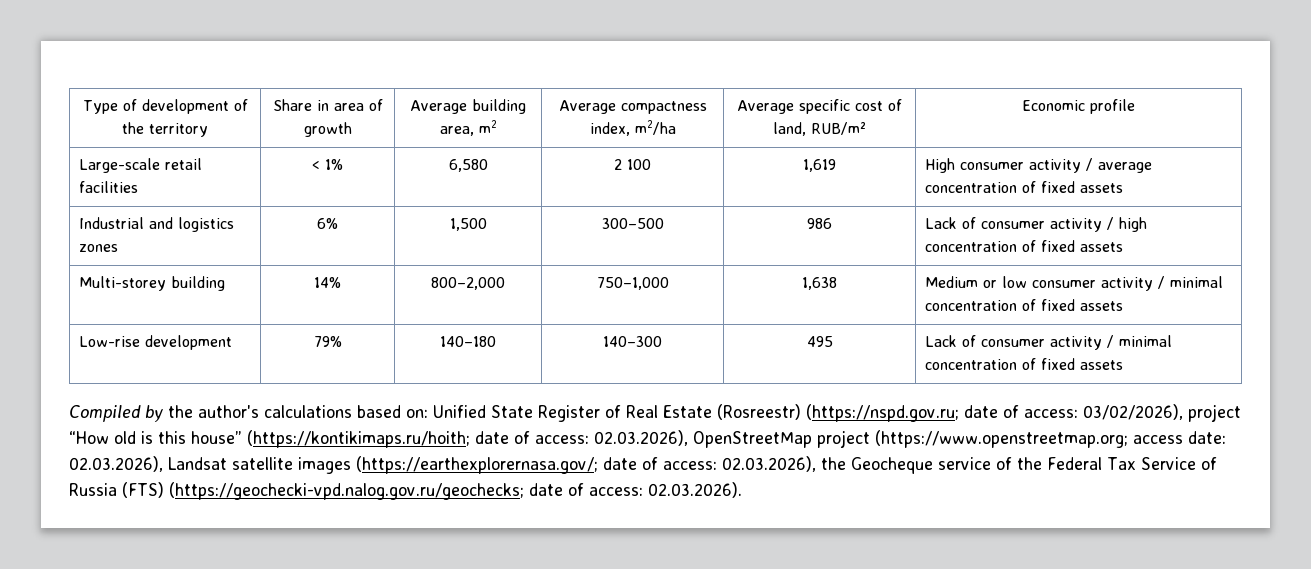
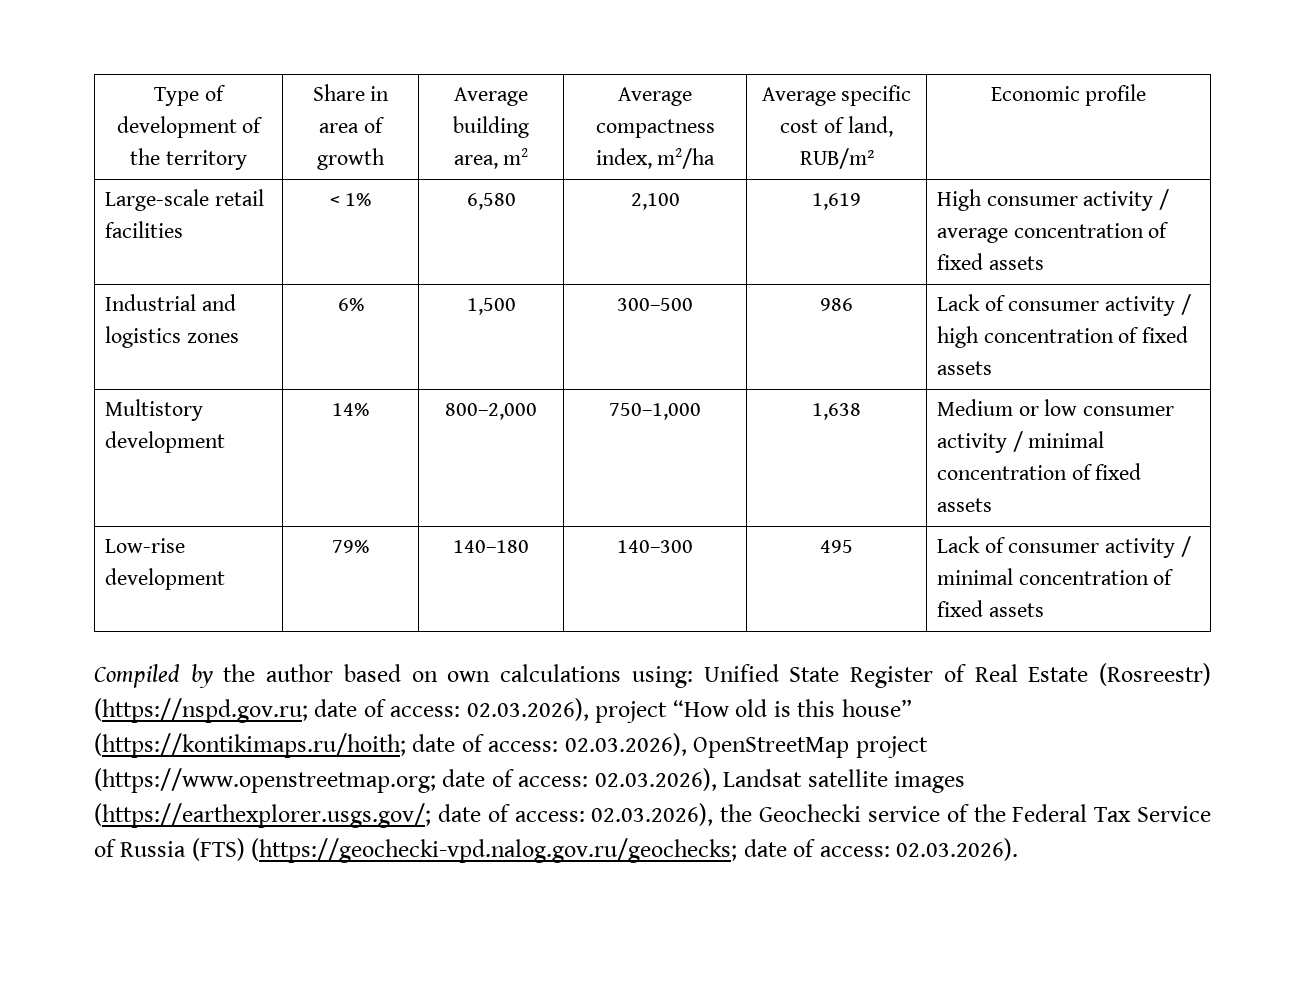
- Large-scale retail facilities | < 1% | 6,580 | 2 100 | 1,619 | High consumer activity / average concentration of fixed assets
+ Large-scale retail facilities | < 1% | 6,580 | 2,100 | 1,619 | High consumer activity / average concentration of fixed assets
- Multi-storey building | 14% | 800–2,000 | 750–1,000 | 1,638 | Medium or low consumer activity / minimal concentration of fixed assets
+ Multistory development | 14% | 800–2,000 | 750–1,000 | 1,638 | Medium or low consumer activity / minimal concentration of fixed assets
- Compiled by the author's calculations based on: Unified State Register of Real Estate (Rosreestr) (https://nspd.gov.ru; date of access: 03/02/2026), project “How old is this house” (https://kontikimaps.ru/hoith; date of access: 02.03.2026), OpenStreetMap project (https://www.openstreetmap.org; access date: 02.03.2026), Landsat satellite images (https://earthexplorernasa.gov/; date of access: 02.03.2026), the Geocheque service of the Federal Tax Service of Russia (FTS) (https://geochecki-vpd.nalog.gov.ru/geochecks; date of access: 02.03.2026).
+ Compiled by the author based on own calculations using: Unified State Register of Real Estate (Rosreestr) (https://nspd.gov.ru; date of access: 02.03.2026), project “How old is this house” (https://kontikimaps.ru/hoith; date of access: 02.03.2026), OpenStreetMap project (https://www.openstreetmap.org; date of access: 02.03.2026), Landsat satellite images (https://earthexplorer.usgs.gov/; date of access: 02.03.2026), the Geochecki service of the Federal Tax Service of Russia (FTS) (https://geochecki-vpd.nalog.gov.ru/geochecks; date of access: 02.03.2026).

